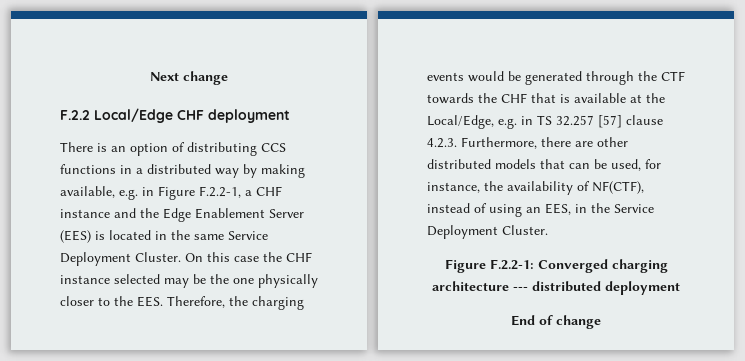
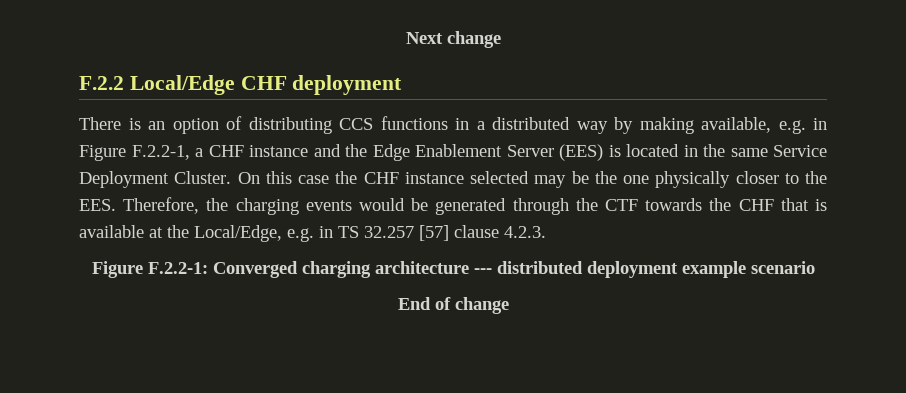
- On this case the CHF instance selected may be the one physically closer to the EES. Therefore, the charging events would be generated through the CTF towards the CHF that is available at the Local/Edge, e.g. in TS 32.257 [57] clause 4.2.3. Furthermore, there are other distributed models that can be used, for instance, the availability of NF(CTF), instead of using an EES, in the Service Deployment Cluster.
+ On this case the CHF instance selected may be the one physically closer to the EES. Therefore, the charging events would be generated through the CTF towards the CHF that is available at the Local/Edge, e.g. in TS 32.257 [57] clause 4.2.3.
- Figure F.2.2-1: Converged charging architecture --- distributed deployment
+ Figure F.2.2-1: Converged charging architecture --- distributed deployment example scenario

